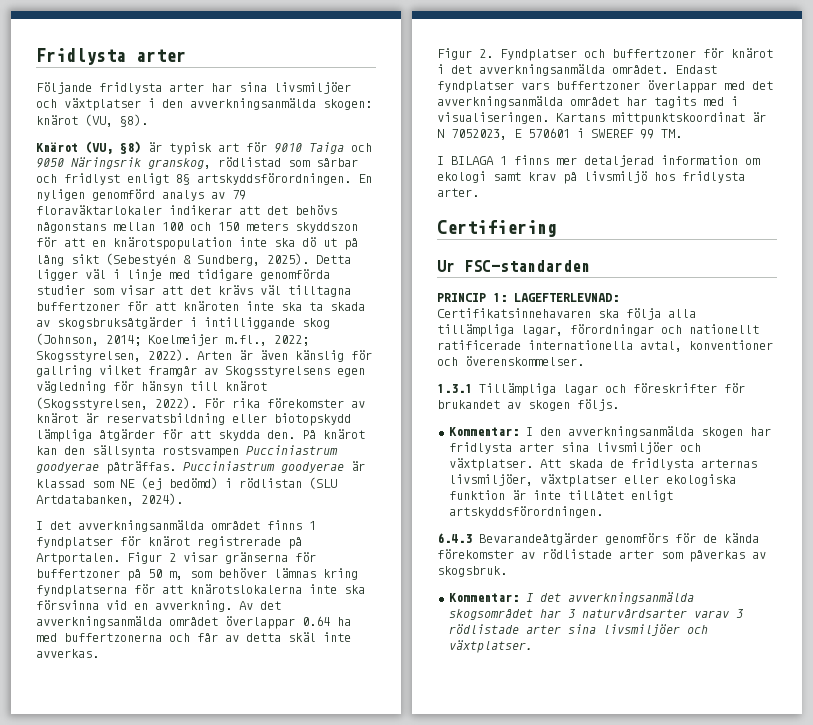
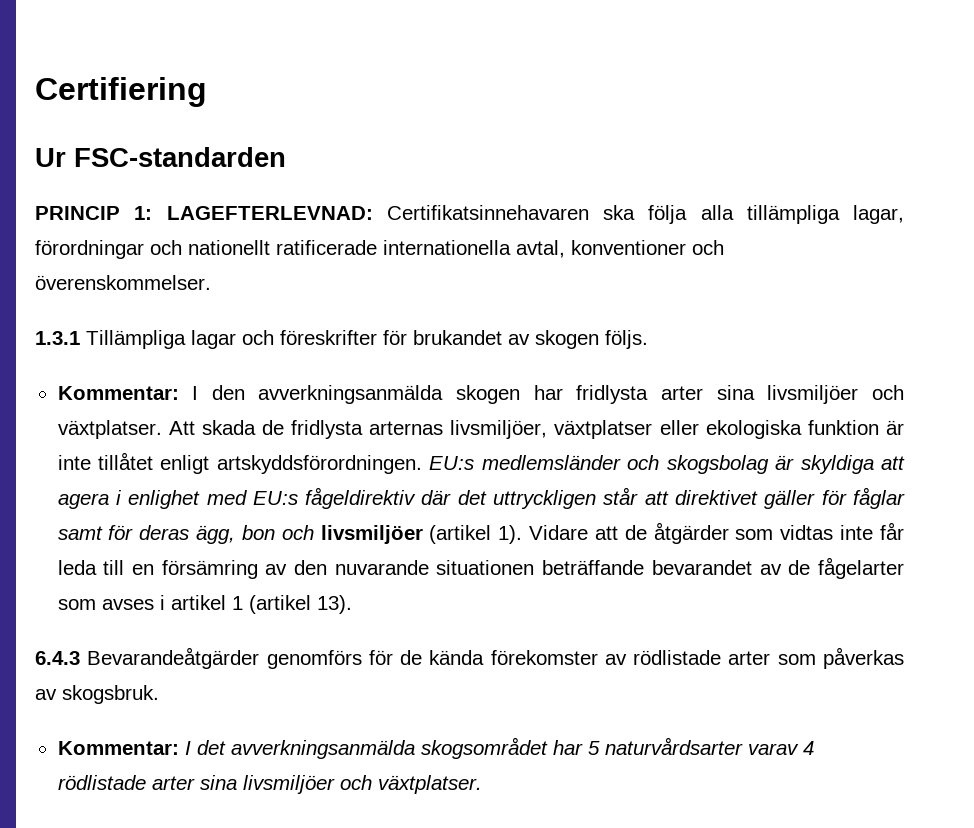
- Fridlysta arter
- Följande fridlysta arter har sina livsmiljöer och växtplatser i den avverkningsanmälda skogen: knärot (VU, §8).
- Knärot (VU, §8) är typisk art för 9010 Taiga och 9050 Näringsrik granskog, rödlistad som sårbar och fridlyst enligt 8§ artskyddsförordningen. En nyligen genomförd analys av 79 floraväktarlokaler indikerar att det behövs någonstans mellan 100 och 150 meters skyddszon för att en knärotspopulation inte ska dö ut på lång sikt (Sebestyén & Sundberg, 2025). Detta ligger väl i linje med tidigare genomförda studier som visar att det krävs väl tilltagna buffertzoner för att knäroten inte ska ta skada av skogsbruksåtgärder i intilliggande skog (Johnson, 2014; Koelmeijer m.fl., 2022; Skogsstyrelsen, 2022). Arten är även känslig för gallring vilket framgår av Skogsstyrelsens egen vägledning för hänsyn till knärot (Skogsstyrelsen, 2022). För rika förekomster av knärot är reservatsbildning eller biotopskydd lämpliga åtgärder för att skydda den. På knärot kan den sällsynta rostsvampen Pucciniastrum goodyerae påträffas. Pucciniastrum goodyerae är klassad som NE (ej bedömd) i rödlistan (SLU Artdatabanken, 2024).
- I det avverkningsanmälda området finns 1 fyndplatser för knärot registrerade på Artportalen. Figur 2 visar gränserna för buffertzoner på 50 m, som behöver lämnas kring fyndplatserna för att knärotslokalerna inte ska försvinna vid en avverkning. Av det avverkningsanmälda området överlappar 0.64 ha med buffertzonerna och får av detta skäl inte avverkas.
- Figur 2. Fyndplatser och buffertzoner för knärot i det avverkningsanmälda området. Endast fyndplatser vars buffertzoner överlappar med det avverkningsanmälda området har tagits med i visualiseringen. Kartans mittpunktskoordinat är N 7052023, E 570601 i SWEREF 99 TM.
- I BILAGA 1 finns mer detaljerad information om ekologi samt krav på livsmiljö hos fridlysta arter.
+ EU:s medlemsländer och skogsbolag är skyldiga att agera i enlighet med EU:s fågeldirektiv där det uttryckligen står att direktivet gäller för fåglar samt för deras ägg, bon och livsmiljöer (artikel 1). Vidare att de åtgärder som vidtas inte får leda till en försämring av den nuvarande situationen beträffande bevarandet av de fågelarter som avses i artikel 1 (artikel 13).
- Kommentar: I det avverkningsanmälda skogsområdet har 3 naturvårdsarter varav 3 rödlistade arter sina livsmiljöer och växtplatser.
+ Kommentar: I det avverkningsanmälda skogsområdet har 5 naturvårdsarter varav 4 rödlistade arter sina livsmiljöer och växtplatser.

